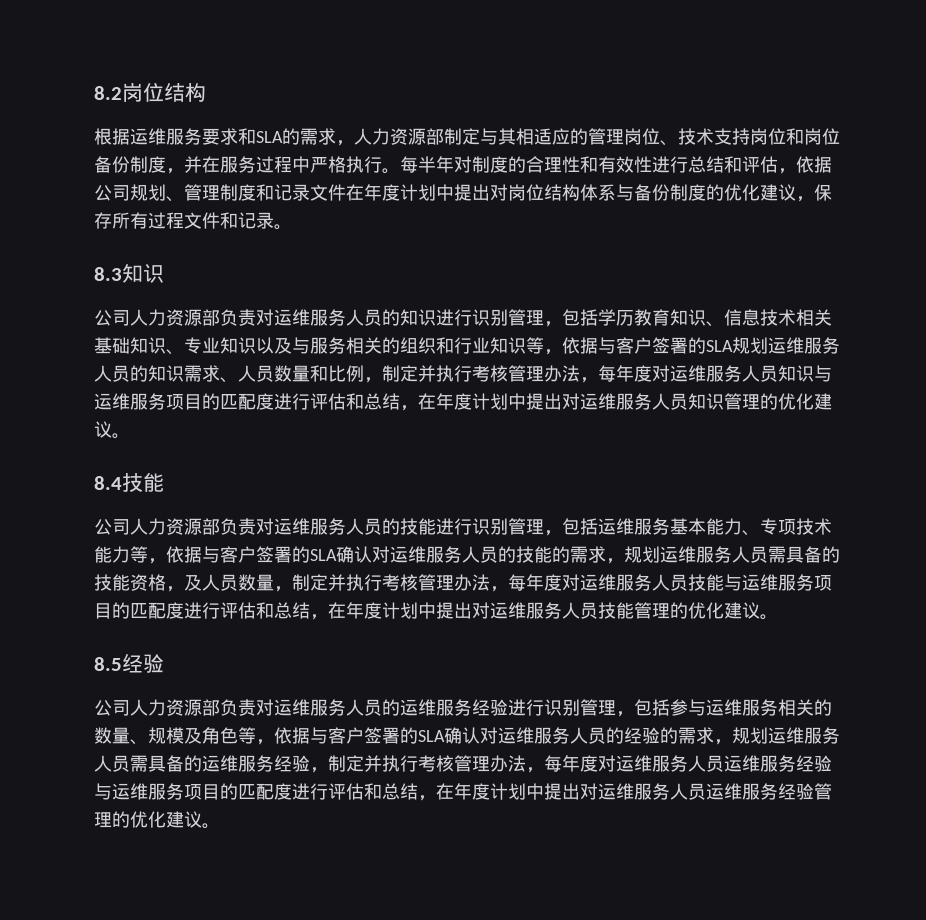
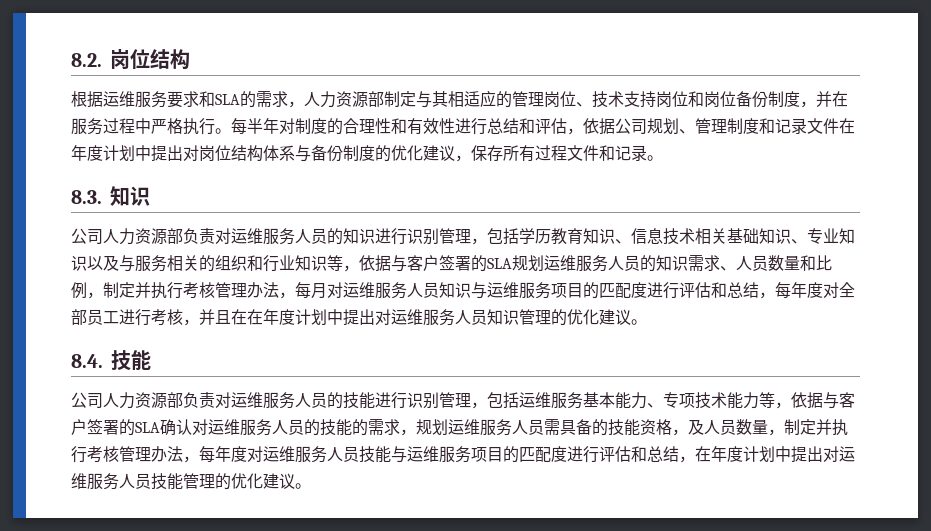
- 8.2岗位结构
+ 8.2.岗位结构
- 8.3知识
+ 8.3.知识
- 公司人力资源部负责对运维服务人员的知识进行识别管理，包括学历教育知识、信息技术相关基础知识、专业知识以及与服务相关的组织和行业知识等，依据与客户签署的SLA规划运维服务人员的知识需求、人员数量和比例，制定并执行考核管理办法，每年度对运维服务人员知识与运维服务项目的匹配度进行评估和总结，在年度计划中提出对运维服务人员知识管理的优化建议。
+ 公司人力资源部负责对运维服务人员的知识进行识别管理，包括学历教育知识、信息技术相关基础知识、专业知识以及与服务相关的组织和行业知识等，依据与客户签署的SLA规划运维服务人员的知识需求、人员数量和比例，制定并执行考核管理办法，每月对运维服务人员知识与运维服务项目的匹配度进行评估和总结，每年度对全部员工进行考核，并且在在年度计划中提出对运维服务人员知识管理的优化建议。
- 8.4技能
+ 8.4.技能
- 8.5经验
- 公司人力资源部负责对运维服务人员的运维服务经验进行识别管理，包括参与运维服务相关的数量、规模及角色等，依据与客户签署的SLA确认对运维服务人员的经验的需求，规划运维服务人员需具备的运维服务经验，制定并执行考核管理办法，每年度对运维服务人员运维服务经验与运维服务项目的匹配度进行评估和总结，在年度计划中提出对运维服务人员运维服务经验管理的优化建议。

